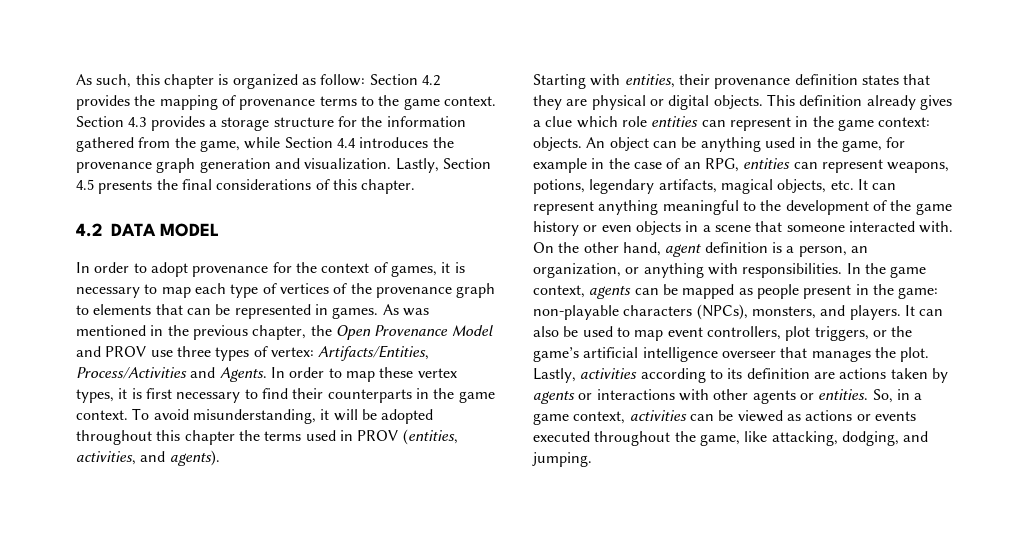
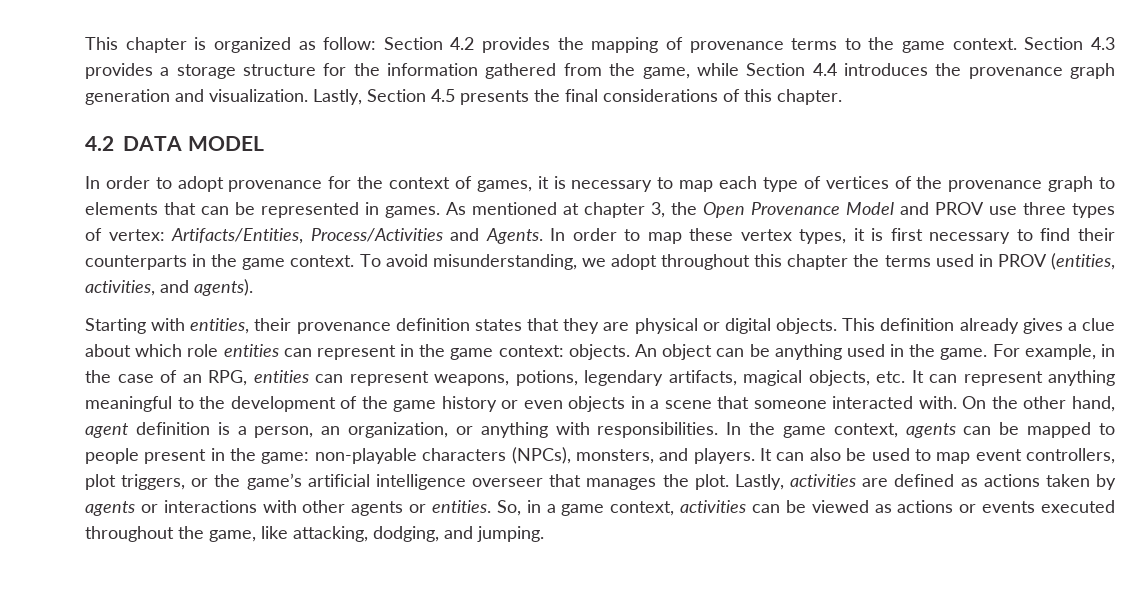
- As such, this chapter is organized as follow: Section 4.2 provides the mapping of provenance terms to the game context.
+ This chapter is organized as follow: Section 4.2 provides the mapping of provenance terms to the game context.
- As was mentioned in the previous chapter, the Open Provenance Model and PROV use three types of vertex: Artifacts/Entities, Process/Activities and Agents.
+ As mentioned at chapter 3, the Open Provenance Model and PROV use three types of vertex: Artifacts/Entities, Process/Activities and Agents.
- To avoid misunderstanding, it will be adopted throughout this chapter the terms used in PROV (entities, activities, and agents).
+ To avoid misunderstanding, we adopt throughout this chapter the terms used in PROV (entities, activities, and agents).
- This definition already gives a clue which role entities can represent in the game context: objects.
+ This definition already gives a clue about which role entities can represent in the game context: objects.
- An object can be anything used in the game, for example in the case of an RPG, entities can represent weapons, potions, legendary artifacts, magical objects, etc. It can represent anything meaningful to the development of the game history or even objects in a scene that someone interacted with.
+ An object can be anything used in the game. For example, in the case of an RPG, entities can represent weapons, potions, legendary artifacts, magical objects, etc. It can represent anything meaningful to the development of the game history or even objects in a scene that someone interacted with.
- In the game context, agents can be mapped as people present in the game: non-playable characters (NPCs), monsters, and players.
+ In the game context, agents can be mapped to people present in the game: non-playable characters (NPCs), monsters, and players.
- Lastly, activities according to its definition are actions taken by agents or interactions with other agents or entities.
+ Lastly, activities are defined as actions taken by agents or interactions with other agents or entities.

